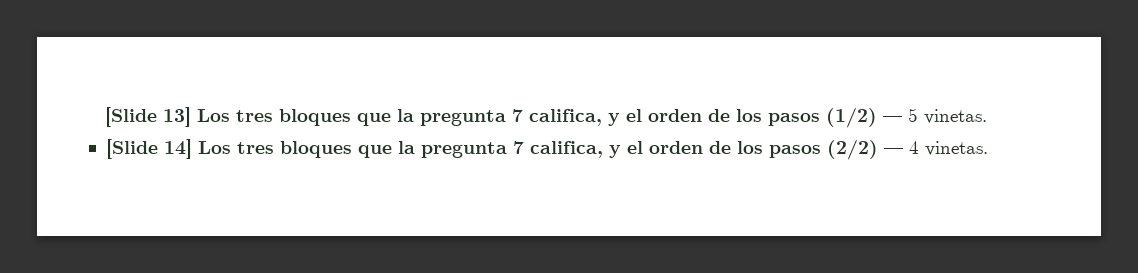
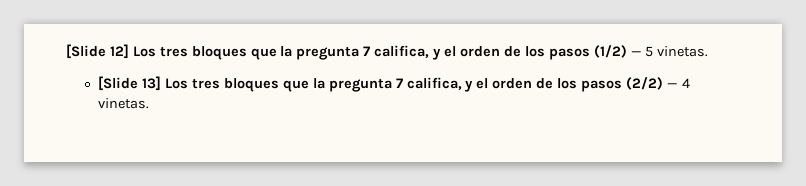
- [Slide 13] Los tres bloques que la pregunta 7 califica, y el orden de los pasos (1/2) — 5 vinetas.
+ [Slide 12] Los tres bloques que la pregunta 7 califica, y el orden de los pasos (1/2) — 5 vinetas.
- [Slide 14] Los tres bloques que la pregunta 7 califica, y el orden de los pasos (2/2) — 4 vinetas.
+ [Slide 13] Los tres bloques que la pregunta 7 califica, y el orden de los pasos (2/2) — 4 vinetas.

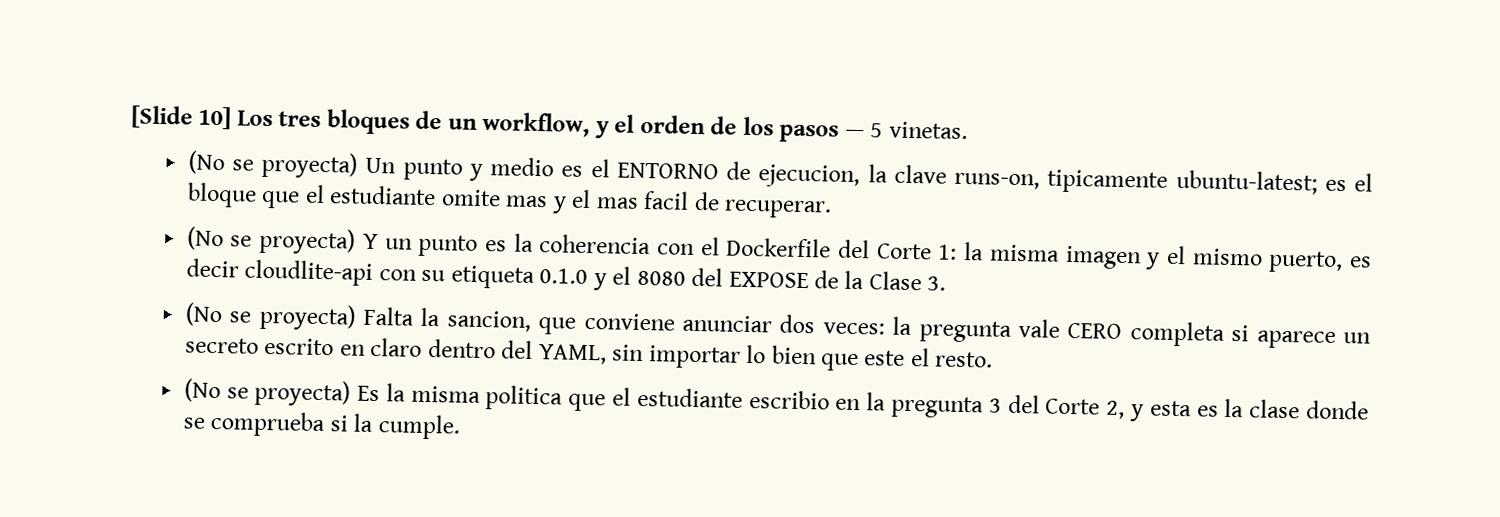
- [Slide 12] Los tres bloques que la pregunta 7 califica, y el orden de los pasos (1/2) — 5 vinetas.
+ [Slide 10] Los tres bloques de un workflow, y el orden de los pasos — 5 vinetas.
- [Slide 13] Los tres bloques que la pregunta 7 califica, y el orden de los pasos (2/2) — 4 vinetas.
+ (No se proyecta) Un punto y medio es el ENTORNO de ejecucion, la clave runs-on, tipicamente ubuntu-latest; es el bloque que el estudiante omite mas y el mas facil de recuperar.
+ (No se proyecta) Y un punto es la coherencia con el Dockerfile del Corte 1: la misma imagen y el mismo puerto, es decir cloudlite-api con su etiqueta 0.1.0 y el 8080 del EXPOSE de la Clase 3.
+ (No se proyecta) Falta la sancion, que conviene anunciar dos veces: la pregunta vale CERO completa si aparece un secreto escrito en claro dentro del YAML, sin importar lo bien que este el resto.
+ (No se proyecta) Es la misma politica que el estudiante escribio en la pregunta 3 del Corte 2, y esta es la clase donde se comprueba si la cumple.

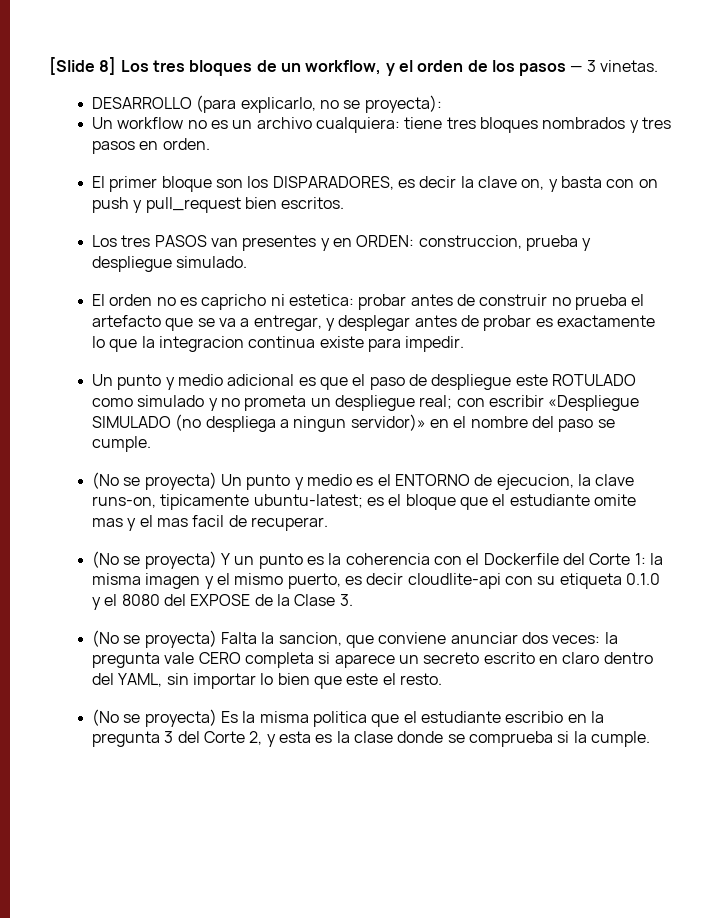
- [Slide 10] Los tres bloques de un workflow, y el orden de los pasos — 5 vinetas.
+ [Slide 8] Los tres bloques de un workflow, y el orden de los pasos — 3 vinetas.
+ DESARROLLO (para explicarlo, no se proyecta):
+ Un workflow no es un archivo cualquiera: tiene tres bloques nombrados y tres pasos en orden.
+ El primer bloque son los DISPARADORES, es decir la clave on, y basta con on push y pull_request bien escritos.
+ Los tres PASOS van presentes y en ORDEN: construccion, prueba y despliegue simulado.
+ El orden no es capricho ni estetica: probar antes de construir no prueba el artefacto que se va a entregar, y desplegar antes de probar es exactamente lo que la integracion continua existe para impedir.
+ Un punto y medio adicional es que el paso de despliegue este ROTULADO como simulado y no prometa un despliegue real; con escribir «Despliegue SIMULADO (no despliega a ningun servidor)» en el nombre del paso se cumple.

